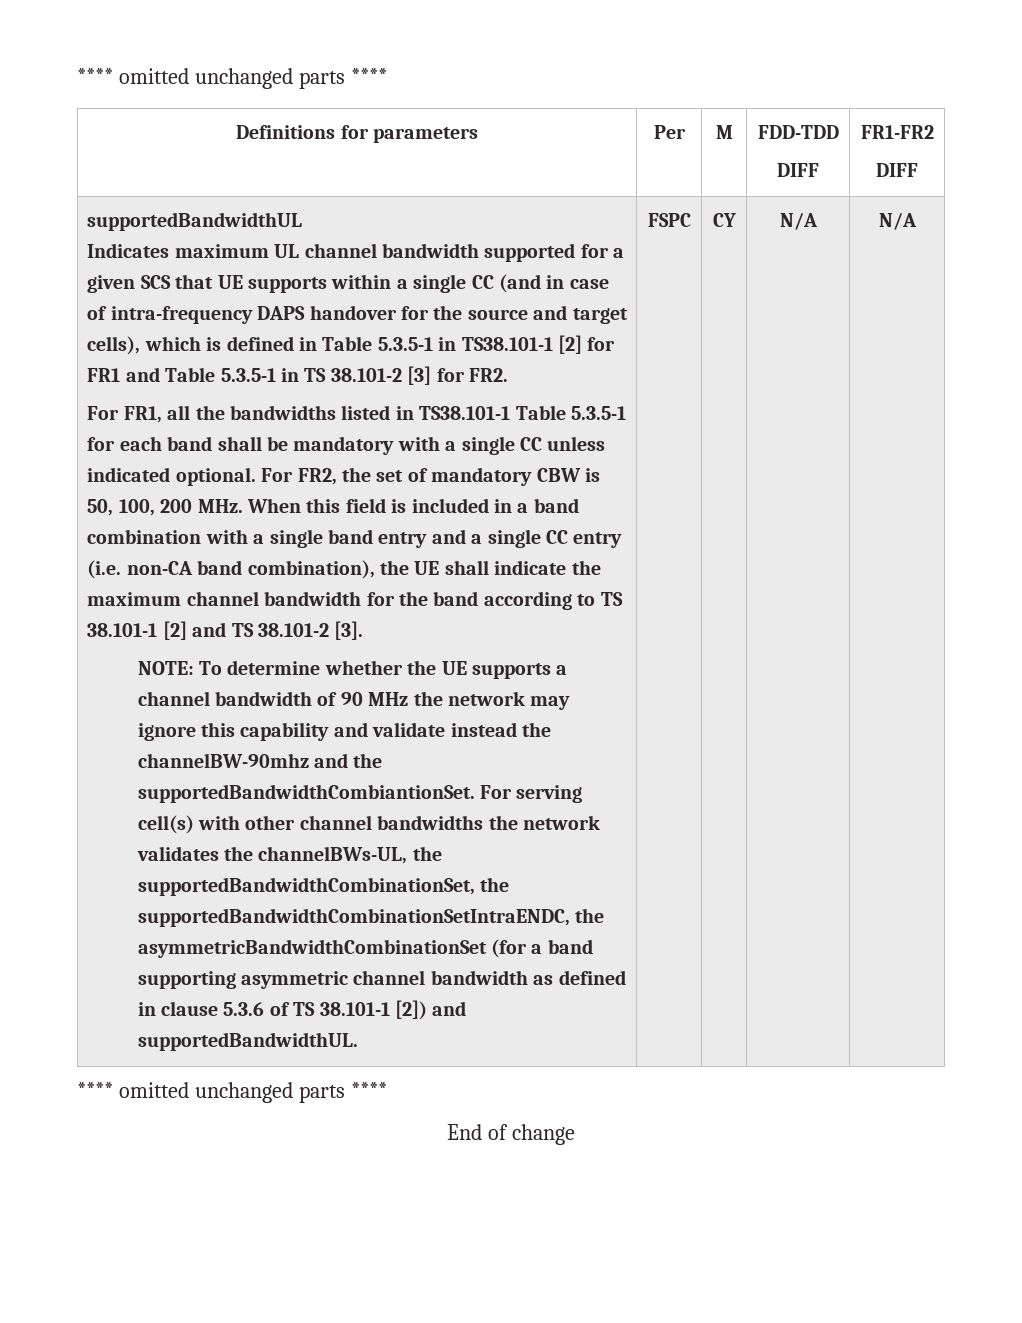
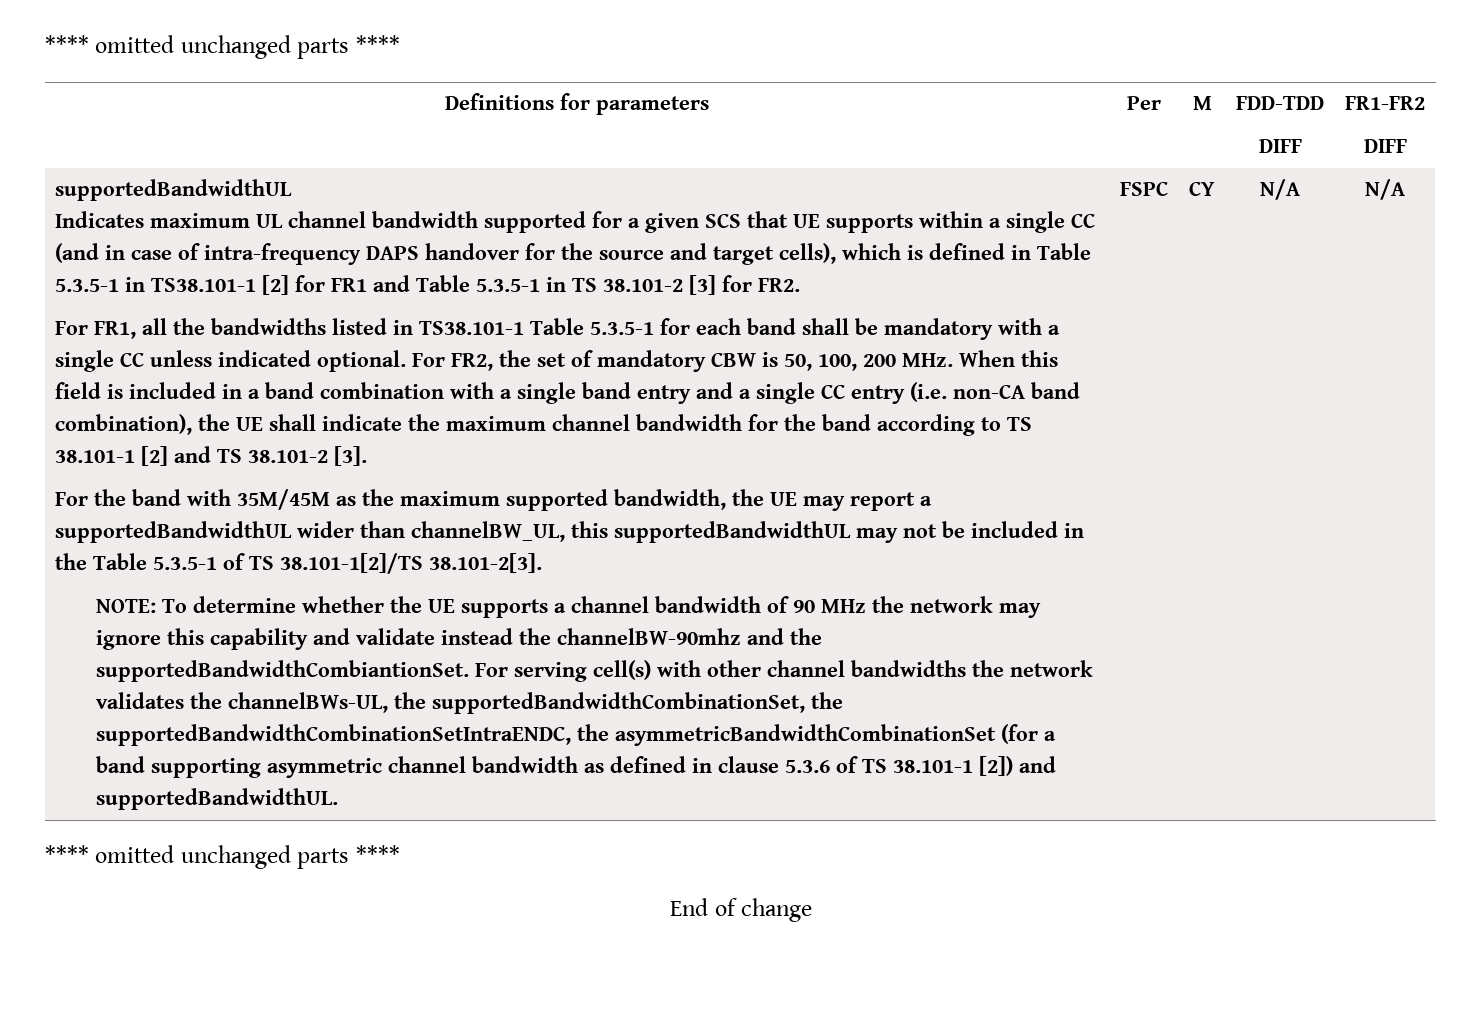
+ For the band with 35M/45M as the maximum supported bandwidth, the UE may report a supportedBandwidthUL wider than channelBW_UL, this supportedBandwidthUL may not be included in the Table 5.3.5-1 of TS 38.101-1[2]/TS 38.101-2[3].

